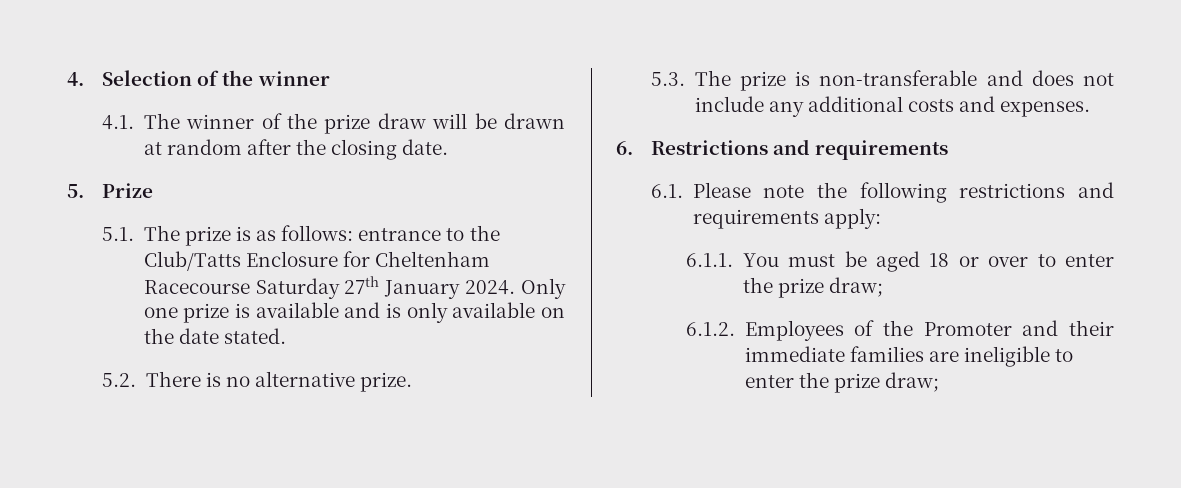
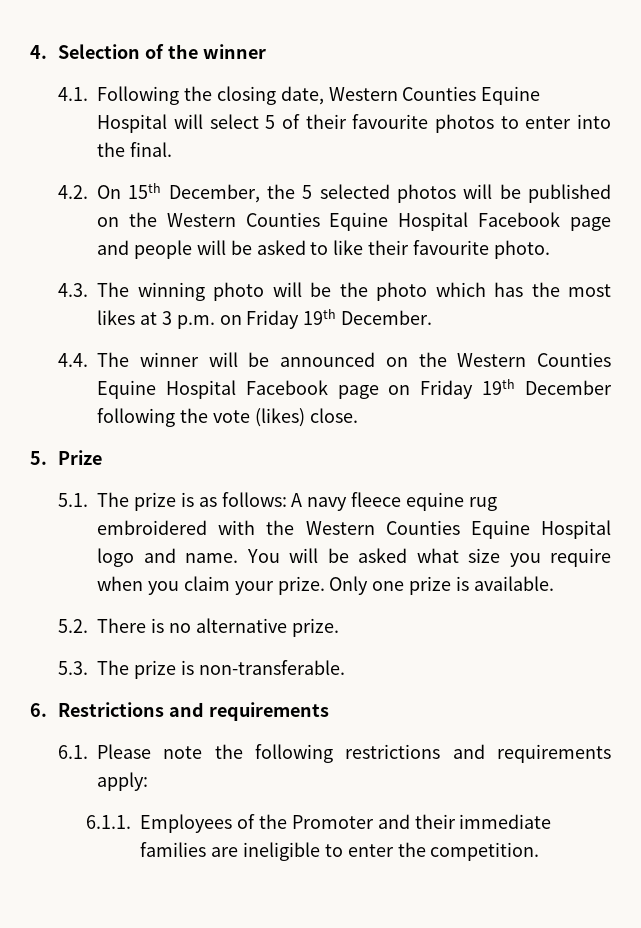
- 4.1. The winner of the prize draw will be drawn at random after the closing date.
+ 4.1. Following the closing date, Western Counties Equine Hospital will select 5 of their favourite photos to enter into the final.
+ 4.2. On 15th December, the 5 selected photos will be published on the Western Counties Equine Hospital Facebook page and people will be asked to like their favourite photo.
+ 4.3. The winning photo will be the photo which has the most likes at 3 p.m. on Friday 19th December.
+ 4.4. The winner will be announced on the Western Counties Equine Hospital Facebook page on Friday 19th December following the vote (likes) close.
- 5.1. The prize is as follows: entrance to the Club/Tatts Enclosure for Cheltenham Racecourse Saturday 27th January 2024. Only one prize is available and is only available on the date stated.
+ 5.1. The prize is as follows: A navy fleece equine rug embroidered with the Western Counties Equine Hospital logo and name. You will be asked what size you require when you claim your prize. Only one prize is available.
- 5.3. The prize is non-transferable and does not include any additional costs and expenses.
+ 5.3. The prize is non-transferable.
- 6.1.1. You must be aged 18 or over to enter the prize draw;
- 6.1.2. Employees of the Promoter and their immediate families are ineligible to enter the prize draw;
+ 6.1.1. Employees of the Promoter and their immediate families are ineligible to enter the competition.

